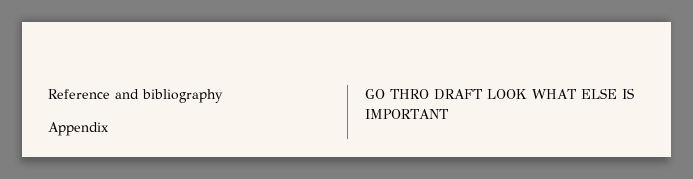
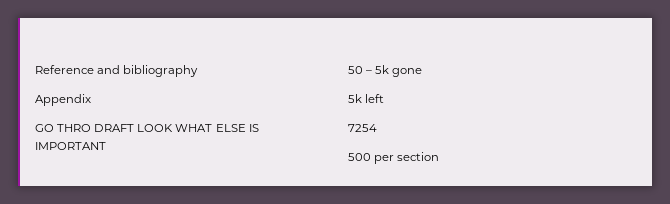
+ 50 – 5k gone
+ 5k left
+ 7254
+ 500 per section

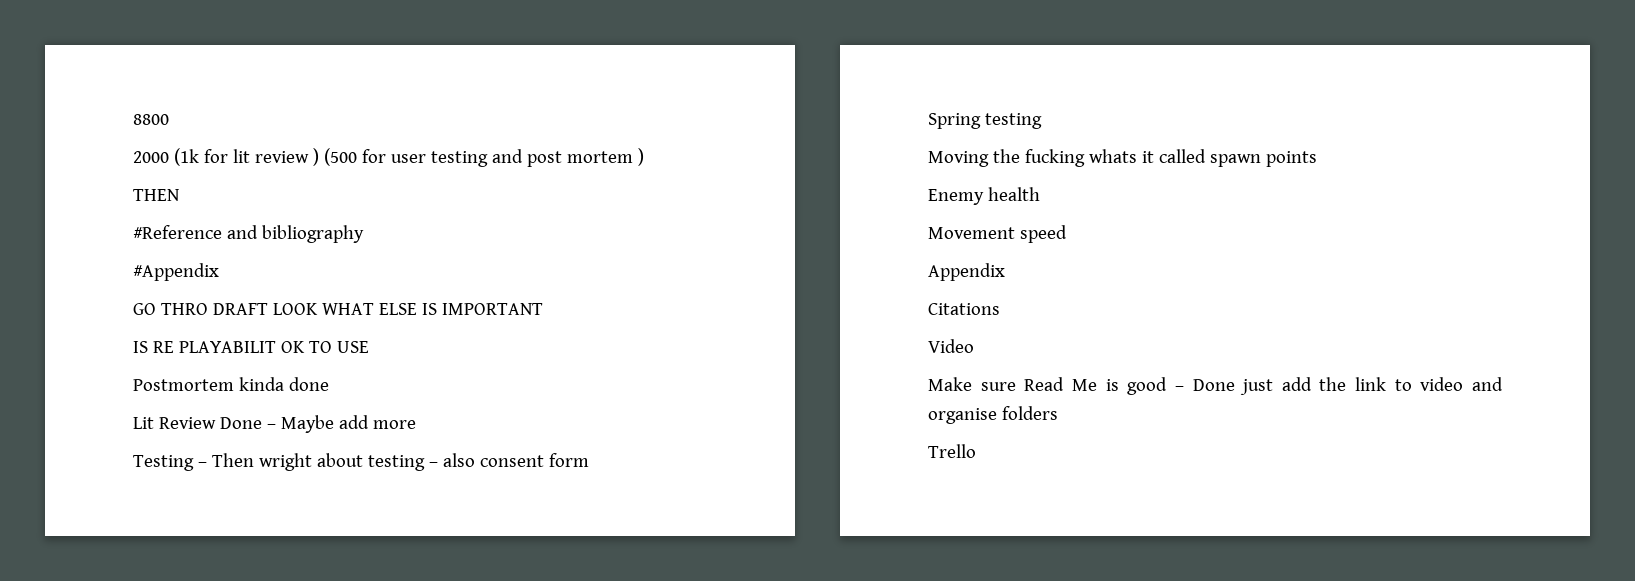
- Reference and bibliography
+ 8800
+ 2000 (1k for lit review ) (500 for user testing and post mortem )
+ THEN
+ #Reference and bibliography
- Appendix
+ #Appendix
- 50 – 5k gone
- 5k left
- 7254
- 500 per section
+ IS RE PLAYABILIT OK TO USE
+ Postmortem kinda done
+ Lit Review Done – Maybe add more
+ Testing – Then wright about testing – also consent form
+ Spring testing
+ Moving the fucking whats it called spawn points
+ Enemy health
+ Movement speed
+ Appendix
+ Citations
+ Video
+ Make sure Read Me is good – Done just add the link to video and organise folders
+ Trello

